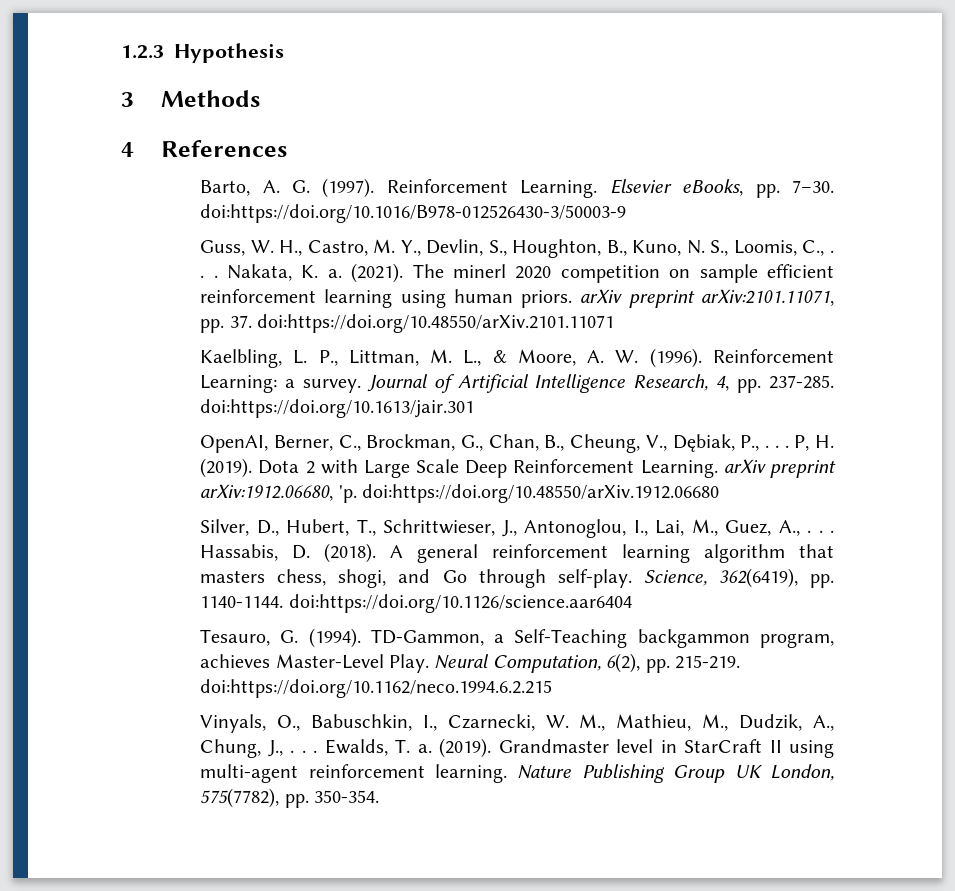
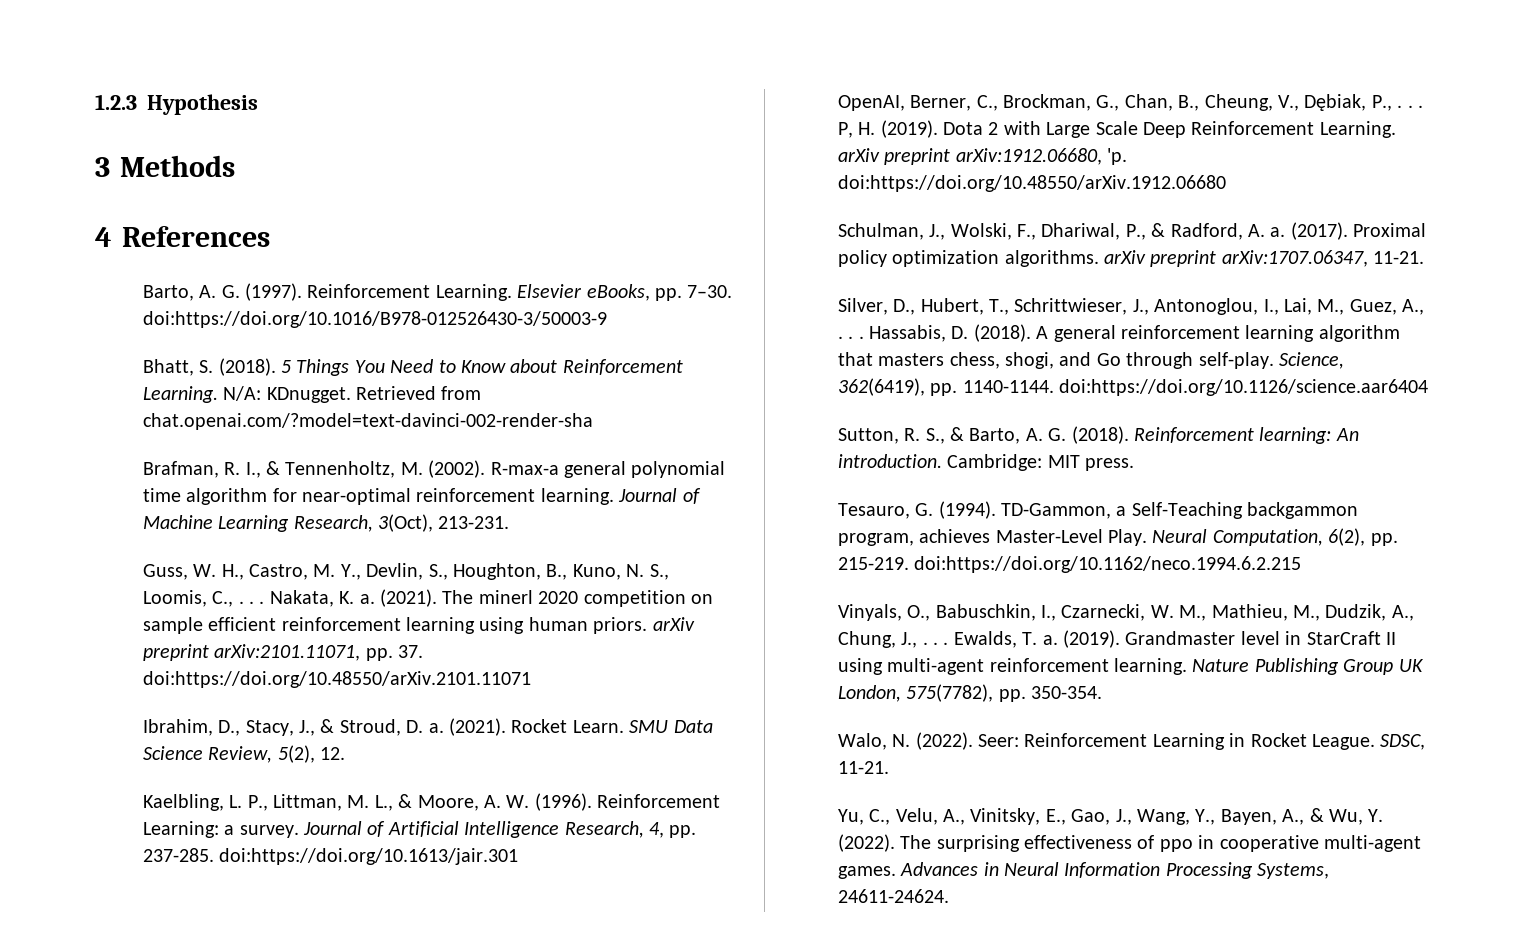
+ Bhatt, S. (2018). 5 Things You Need to Know about Reinforcement Learning. N/A: KDnugget. Retrieved from chat.openai.com/?model=text-davinci-002-render-sha
+ Brafman, R. I., & Tennenholtz, M. (2002). R-max-a general polynomial time algorithm for near-optimal reinforcement learning. Journal of Machine Learning Research, 3(Oct), 213-231.
+ Ibrahim, D., Stacy, J., & Stroud, D. a. (2021). Rocket Learn. SMU Data Science Review, 5(2), 12.
+ Schulman, J., Wolski, F., Dhariwal, P., & Radford, A. a. (2017). Proximal policy optimization algorithms. arXiv preprint arXiv:1707.06347, 11-21.
+ Sutton, R. S., & Barto, A. G. (2018). Reinforcement learning: An introduction. Cambridge: MIT press.
+ Walo, N. (2022). Seer: Reinforcement Learning in Rocket League. SDSC, 11-21.
+ Yu, C., Velu, A., Vinitsky, E., Gao, J., Wang, Y., Bayen, A., & Wu, Y. (2022). The surprising effectiveness of ppo in cooperative multi-agent games. Advances in Neural Information Processing Systems, 24611-24624.

